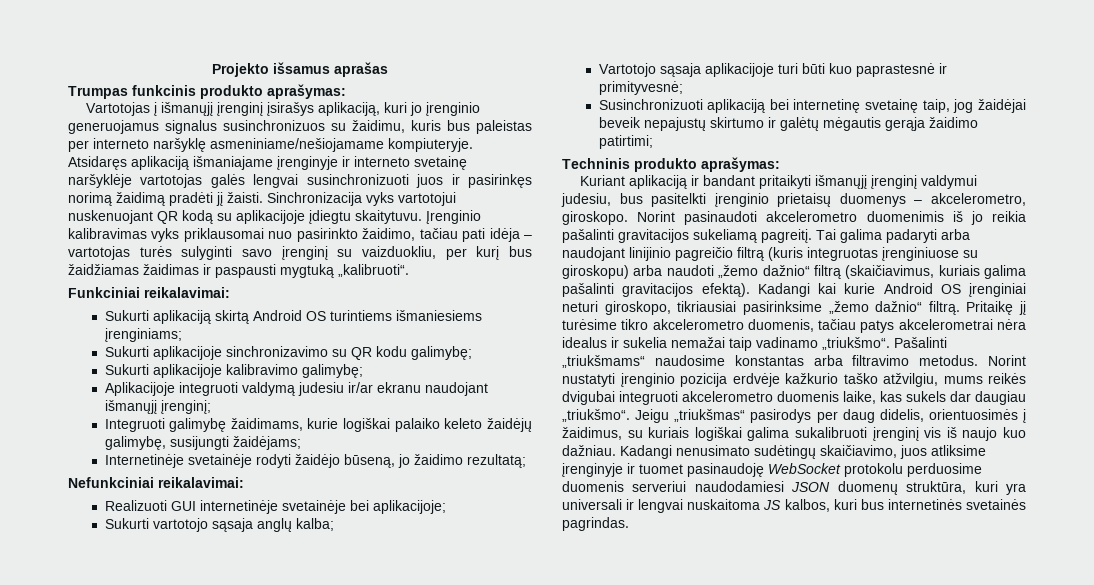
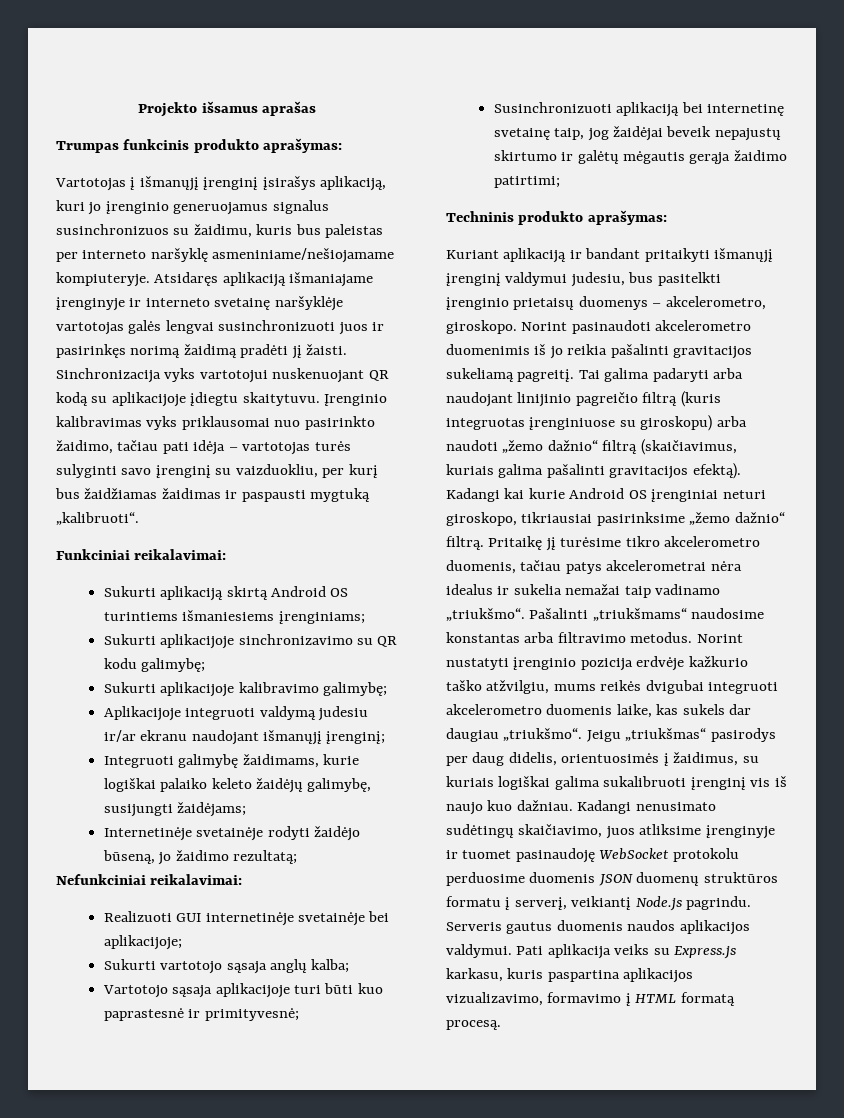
- Kadangi nenusimato sudėtingų skaičiavimo, juos atliksime įrenginyje ir tuomet pasinaudoję WebSocket protokolu perduosime duomenis serveriui naudodamiesi JSON duomenų struktūra, kuri yra universali ir lengvai nuskaitoma JS kalbos, kuri bus internetinės svetainės pagrindas.
+ Kadangi nenusimato sudėtingų skaičiavimo, juos atliksime įrenginyje ir tuomet pasinaudoję WebSocket protokolu perduosime duomenis JSON duomenų struktūros formatu į serverį, veikiantį Node.js pagrindu. Serveris gautus duomenis naudos aplikacijos valdymui. Pati aplikacija veiks su Express.js karkasu, kuris paspartina aplikacijos vizualizavimo, formavimo į HTML formatą procesą.

